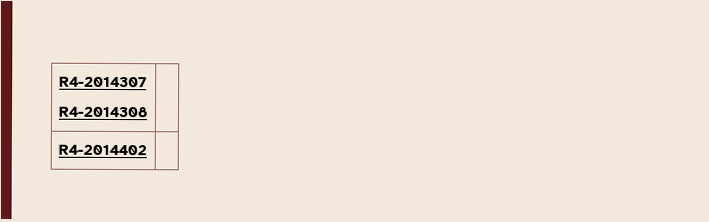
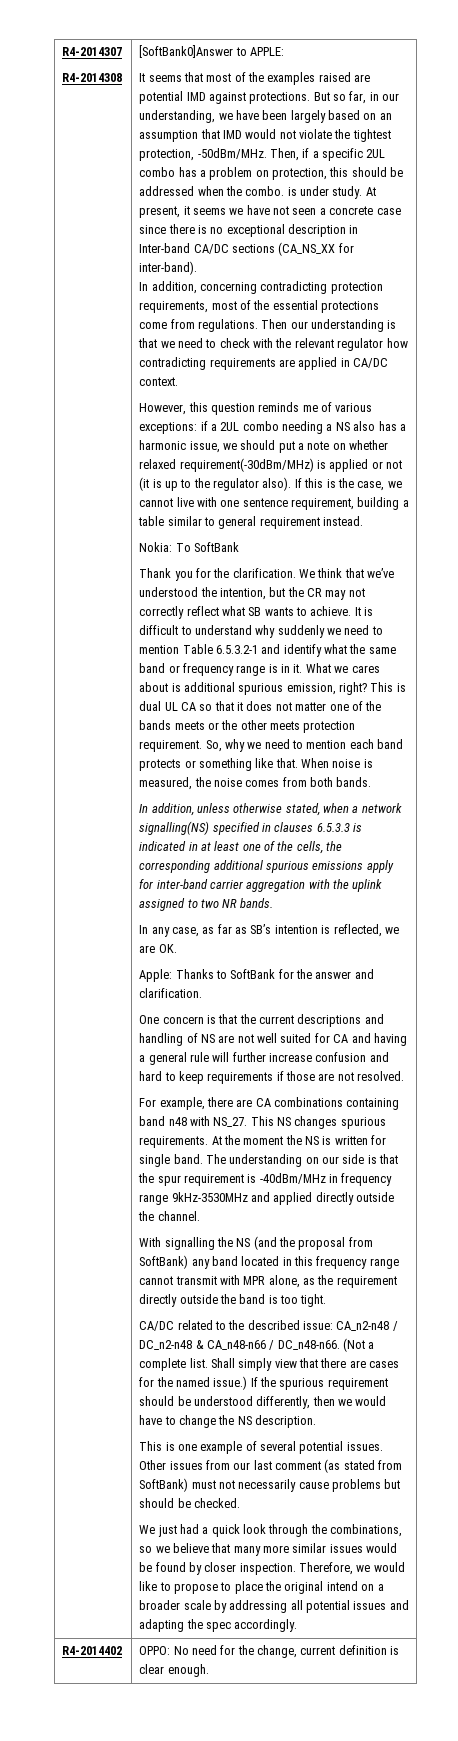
- R4-2014402 |
+ [SoftBank0]Answer to APPLE:
+ It seems that most of the examples raised are potential IMD against protections. But so far, in our understanding, we have been largely based on an assumption that IMD would not violate the tightest protection, -50dBm/MHz. Then, if a specific 2UL combo has a problem on protection, this should be addressed when the combo. is under study. At present, it seems we have not seen a concrete case since there is no exceptional description in Inter-band CA/DC sections (CA_NS_XX for inter-band).
+ In addition, concerning contradicting protection requirements, most of the essential protections come from regulations. Then our understanding is that we need to check with the relevant regulator how contradicting requirements are applied in CA/DC context.
+ However, this question reminds me of various exceptions: if a 2UL combo needing a NS also has a harmonic issue, we should put a note on whether relaxed requirement(-30dBm/MHz) is applied or not (it is up to the regulator also). If this is the case, we cannot live with one sentence requirement, building a table similar to general requirement instead.
+ Nokia: To SoftBank
+ Thank you for the clarification. We think that we’ve understood the intention, but the CR may not correctly reflect what SB wants to achieve. It is difficult to understand why suddenly we need to mention Table 6.5.3.2-1 and identify what the same band or frequency range is in it. What we cares about is additional spurious emission, right? This is dual UL CA so that it does not matter one of the bands meets or the other meets protection requirement. So, why we need to mention each band protects or something like that. When noise is measured, the noise comes from both bands.
+ In addition, unless otherwise stated, when a network signalling(NS) specified in clauses 6.5.3.3 is indicated in at least one of the cells, the corresponding additional spurious emissions apply for inter-band carrier aggregation with the uplink assigned to two NR bands.
+ In any case, as far as SB’s intention is reflected, we are OK.
+ Apple: Thanks to SoftBank for the answer and clarification.
+ One concern is that the current descriptions and handling of NS are not well suited for CA and having a general rule will further increase confusion and hard to keep requirements if those are not resolved.
+ For example, there are CA combinations containing band n48 with NS_27. This NS changes spurious requirements. At the moment the NS is written for single band. The understanding on our side is that the spur requirement is -40dBm/MHz in frequency range 9kHz-3530MHz and applied directly outside the channel.
+ With signalling the NS (and the proposal from SoftBank) any band located in this frequency range cannot transmit with MPR alone, as the requirement directly outside the band is too tight.
+ CA/DC related to the described issue: CA_n2-n48 / DC_n2-n48 & CA_n48-n66 / DC_n48-n66. (Not a complete list. Shall simply view that there are cases for the named issue.) If the spurious requirement should be understood differently, then we would have to change the NS description.
+ This is one example of several potential issues. Other issues from our last comment (as stated from SoftBank) must not necessarily cause problems but should be checked.
+ We just had a quick look through the combinations, so we believe that many more similar issues would be found by closer inspection. Therefore, we would like to propose to place the original intend on a broader scale by addressing all potential issues and adapting the spec accordingly.
+ R4-2014402 | OPPO: No need for the change, current definition is clear enough.

